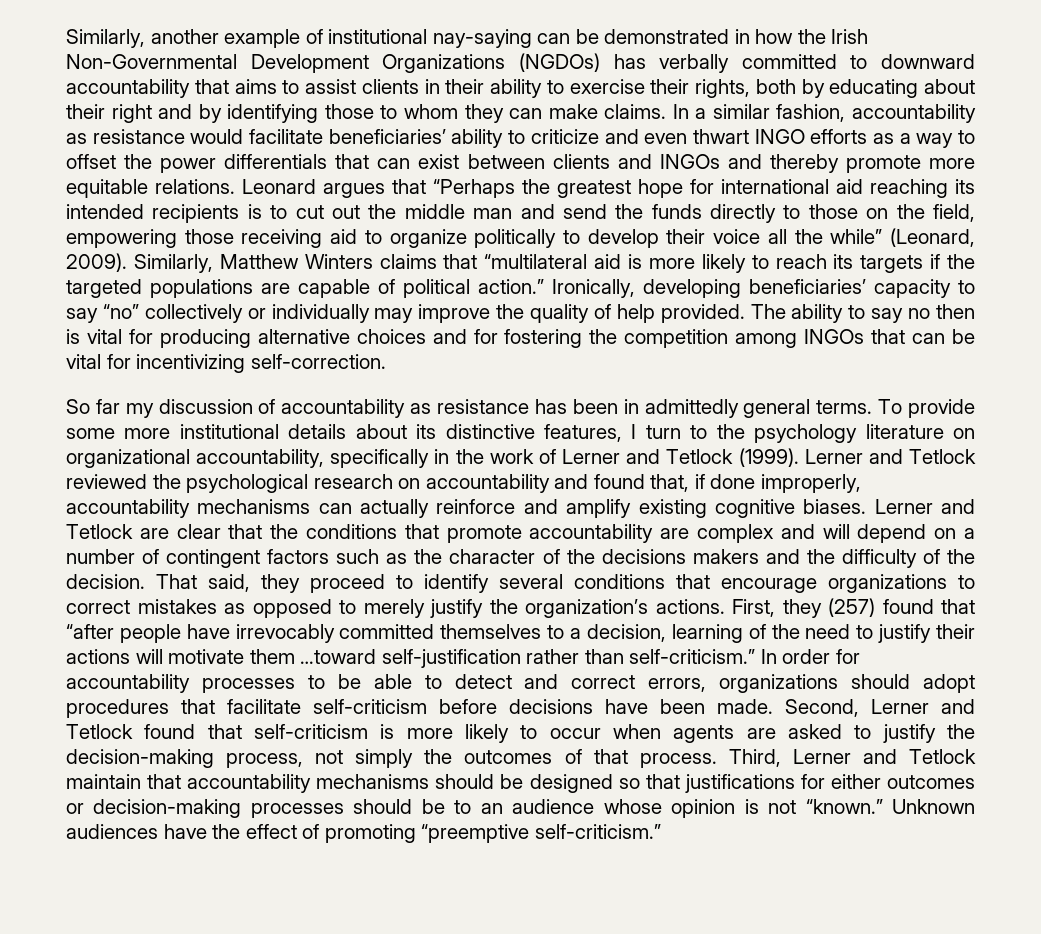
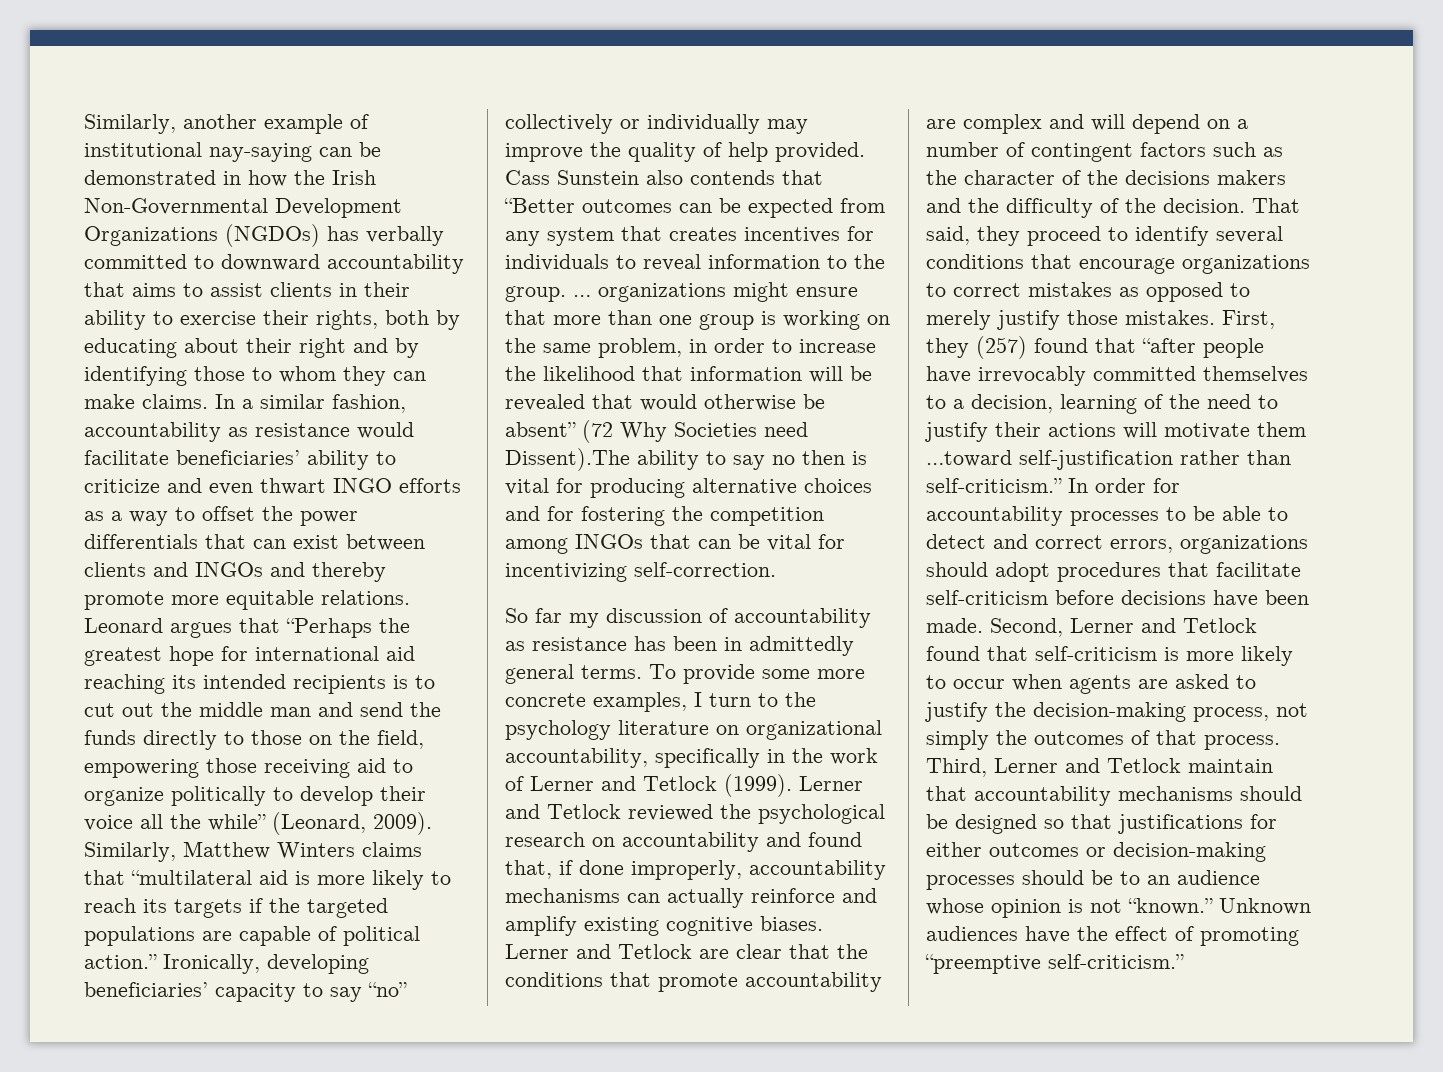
- The ability to say no then is vital for producing alternative choices and for fostering the competition among INGOs that can be vital for incentivizing self-correction.
+ Cass Sunstein also contends that “Better outcomes can be expected from any system that creates incentives for individuals to reveal information to the group. … organizations might ensure that more than one group is working on the same problem, in order to increase the likelihood that information will be revealed that would otherwise be absent” (72 Why Societies need Dissent).The ability to say no then is vital for producing alternative choices and for fostering the competition among INGOs that can be vital for incentivizing self-correction.
- To provide some more institutional details about its distinctive features, I turn to the psychology literature on organizational accountability, specifically in the work of Lerner and Tetlock (1999).
+ To provide some more concrete examples, I turn to the psychology literature on organizational accountability, specifically in the work of Lerner and Tetlock (1999).
- That said, they proceed to identify several conditions that encourage organizations to correct mistakes as opposed to merely justify the organization’s actions.
+ That said, they proceed to identify several conditions that encourage organizations to correct mistakes as opposed to merely justify those mistakes.

